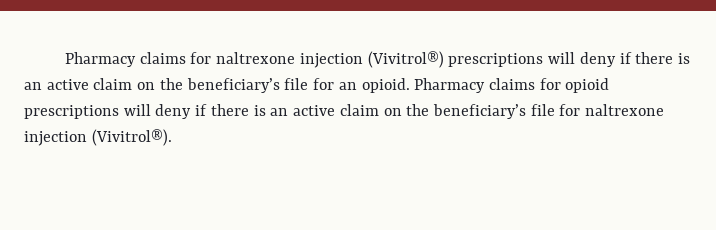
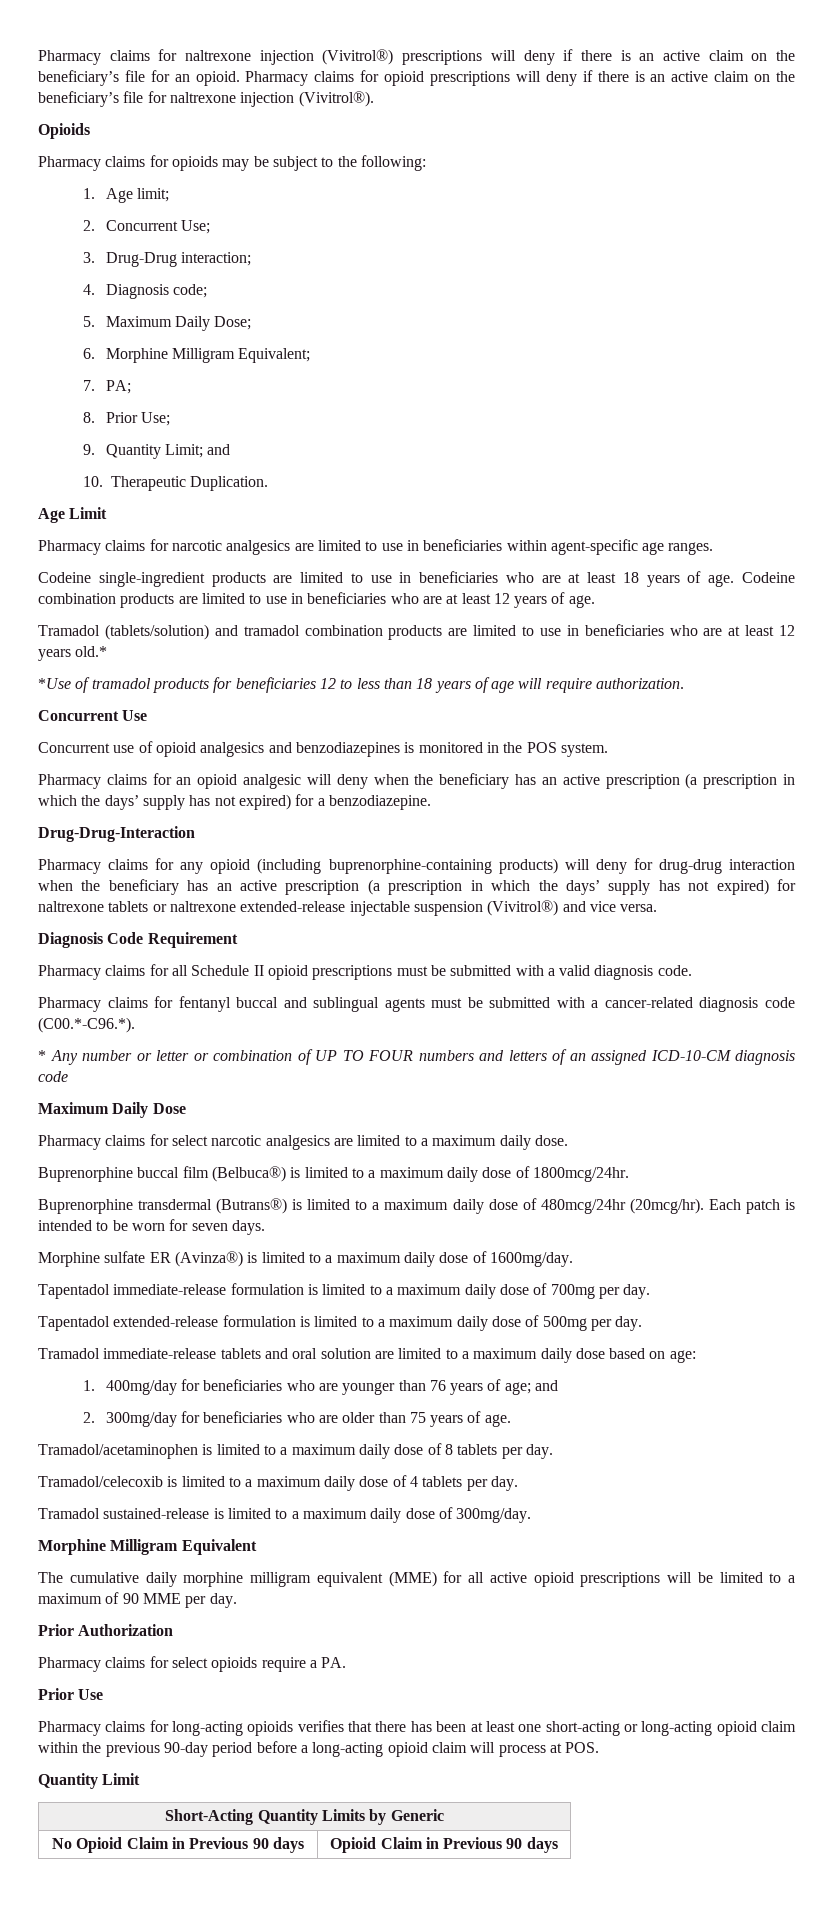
+ Opioids
+ Pharmacy claims for opioids may be subject to the following:
+ 1. Age limit;
+ 2. Concurrent Use;
+ 3. Drug-Drug interaction;
+ 4. Diagnosis code;
+ 5. Maximum Daily Dose;
+ 6. Morphine Milligram Equivalent;
+ 7. PA;
+ 8. Prior Use;
+ 9. Quantity Limit; and
+ 10. Therapeutic Duplication.
+ Age Limit
+ Pharmacy claims for narcotic analgesics are limited to use in beneficiaries within agent-specific age ranges.
+ Codeine single-ingredient products are limited to use in beneficiaries who are at least 18 years of age. Codeine combination products are limited to use in beneficiaries who are at least 12 years of age.
+ Tramadol (tablets/solution) and tramadol combination products are limited to use in beneficiaries who are at least 12 years old.*
+ *Use of tramadol products for beneficiaries 12 to less than 18 years of age will require authorization.
+ Concurrent Use
+ Concurrent use of opioid analgesics and benzodiazepines is monitored in the POS system.
+ Pharmacy claims for an opioid analgesic will deny when the beneficiary has an active prescription (a prescription in which the days’ supply has not expired) for a benzodiazepine.
+ Drug-Drug-Interaction
+ Pharmacy claims for any opioid (including buprenorphine-containing products) will deny for drug-drug interaction when the beneficiary has an active prescription (a prescription in which the days’ supply has not expired) for naltrexone tablets or naltrexone extended-release injectable suspension (Vivitrol®) and vice versa.
+ Diagnosis Code Requirement
+ Pharmacy claims for all Schedule II opioid prescriptions must be submitted with a valid diagnosis code.
+ Pharmacy claims for fentanyl buccal and sublingual agents must be submitted with a cancer-related diagnosis code (C00.*-C96.*).
+ * Any number or letter or combination of UP TO FOUR numbers and letters of an assigned ICD-10-CM diagnosis code
+ Maximum Daily Dose
+ Pharmacy claims for select narcotic analgesics are limited to a maximum daily dose.
+ Buprenorphine buccal film (Belbuca®) is limited to a maximum daily dose of 1800mcg/24hr.
+ Buprenorphine transdermal (Butrans®) is limited to a maximum daily dose of 480mcg/24hr (20mcg/hr). Each patch is intended to be worn for seven days.
+ Morphine sulfate ER (Avinza®) is limited to a maximum daily dose of 1600mg/day.
+ Tapentadol immediate-release formulation is limited to a maximum daily dose of 700mg per day.
+ Tapentadol extended-release formulation is limited to a maximum daily dose of 500mg per day.
+ Tramadol immediate-release tablets and oral solution are limited to a maximum daily dose based on age:
+ 1. 400mg/day for beneficiaries who are younger than 76 years of age; and
+ 2. 300mg/day for beneficiaries who are older than 75 years of age.
+ Tramadol/acetaminophen is limited to a maximum daily dose of 8 tablets per day.
+ Tramadol/celecoxib is limited to a maximum daily dose of 4 tablets per day.
+ Tramadol sustained-release is limited to a maximum daily dose of 300mg/day.
+ Morphine Milligram Equivalent
+ The cumulative daily morphine milligram equivalent (MME) for all active opioid prescriptions will be limited to a maximum of 90 MME per day.
+ Prior Authorization
+ Pharmacy claims for select opioids require a PA.
+ Prior Use
+ Pharmacy claims for long-acting opioids verifies that there has been at least one short-acting or long-acting opioid claim within the previous 90-day period before a long-acting opioid claim will process at POS.
+ Quantity Limit
+ Short-Acting Quantity Limits by Generic
+ No Opioid Claim in Previous 90 days | Opioid Claim in Previous 90 days

